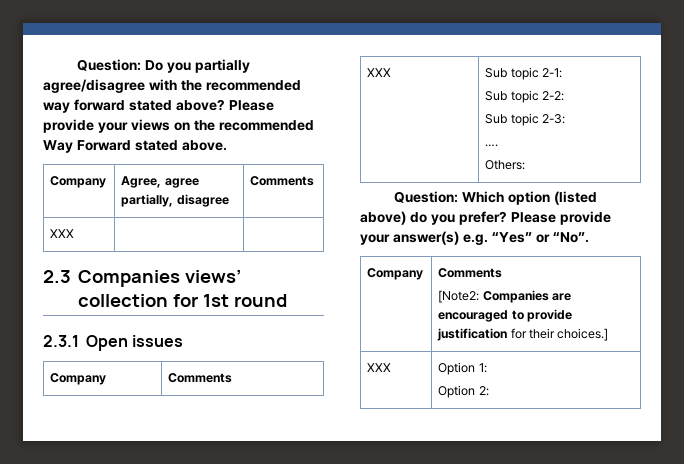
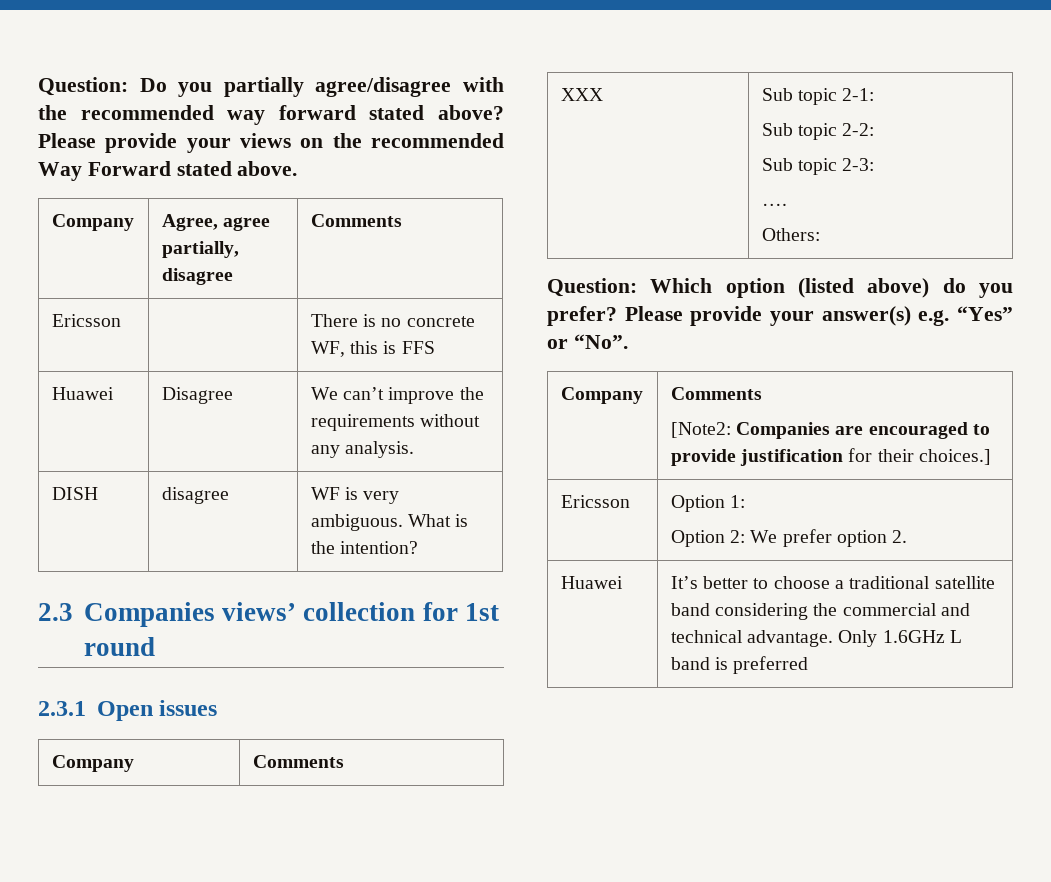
- XXX | |
+ Ericsson | | There is no concrete WF, this is FFS
+ Huawei | Disagree | We can’t improve the requirements without any analysis.
+ DISH | disagree | WF is very ambiguous. What is the intention?
- XXX | Option 1:
- Option 2:
+ Ericsson | Option 1:
+ Option 2: We prefer option 2.
+ Huawei | It’s better to choose a traditional satellite band considering the commercial and technical advantage. Only 1.6GHz L band is preferred

